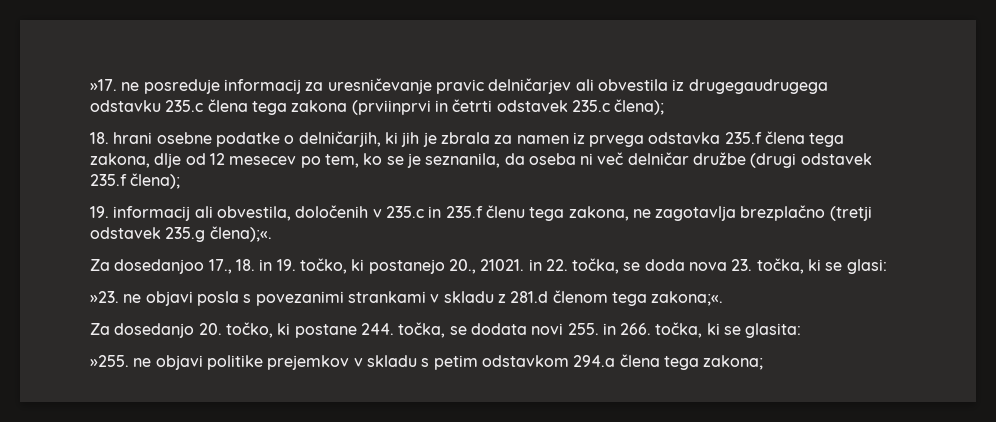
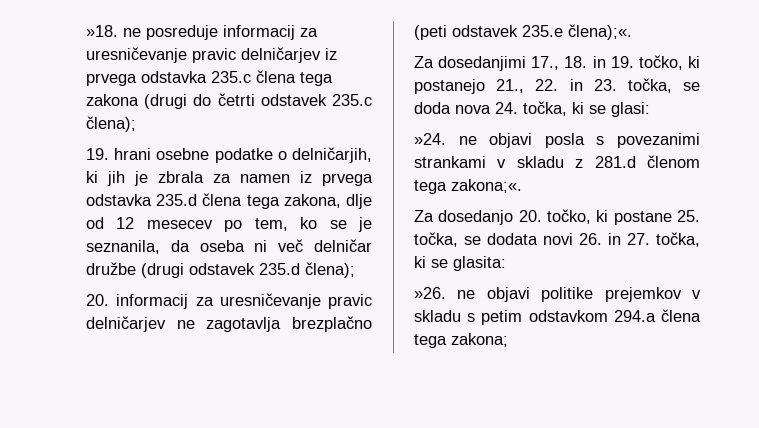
- »17. ne posreduje informacij za uresničevanje pravic delničarjev ali obvestila iz drugegaudrugega odstavku 235.c člena tega zakona (prviinprvi in četrti odstavek 235.c člena);
+ »18. ne posreduje informacij za uresničevanje pravic delničarjev iz prvega odstavka 235.c člena tega zakona (drugi do četrti odstavek 235.c člena);
- 18. hrani osebne podatke o delničarjih, ki jih je zbrala za namen iz prvega odstavka 235.f člena tega zakona, dlje od 12 mesecev po tem, ko se je seznanila, da oseba ni več delničar družbe (drugi odstavek 235.f člena);
- 19. informacij ali obvestila, določenih v 235.c in 235.f členu tega zakona, ne zagotavlja brezplačno (tretji odstavek 235.g člena);«.
+ 19. hrani osebne podatke o delničarjih, ki jih je zbrala za namen iz prvega odstavka 235.d člena tega zakona, dlje od 12 mesecev po tem, ko se je seznanila, da oseba ni več delničar družbe (drugi odstavek 235.d člena);
+ 20. informacij za uresničevanje pravic delničarjev ne zagotavlja brezplačno (peti odstavek 235.e člena);«.
- Za dosedanjoo 17., 18. in 19. točko, ki postanejo 20., 21021. in 22. točka, se doda nova 23. točka, ki se glasi:
+ Za dosedanjimi 17., 18. in 19. točko, ki postanejo 21., 22. in 23. točka, se doda nova 24. točka, ki se glasi:
- »23. ne objavi posla s povezanimi strankami v skladu z 281.d členom tega zakona;«.
+ »24. ne objavi posla s povezanimi strankami v skladu z 281.d členom tega zakona;«.
- Za dosedanjo 20. točko, ki postane 244. točka, se dodata novi 255. in 266. točka, ki se glasita:
+ Za dosedanjo 20. točko, ki postane 25. točka, se dodata novi 26. in 27. točka, ki se glasita:
- »255. ne objavi politike prejemkov v skladu s petim odstavkom 294.a člena tega zakona;
+ »26. ne objavi politike prejemkov v skladu s petim odstavkom 294.a člena tega zakona;

